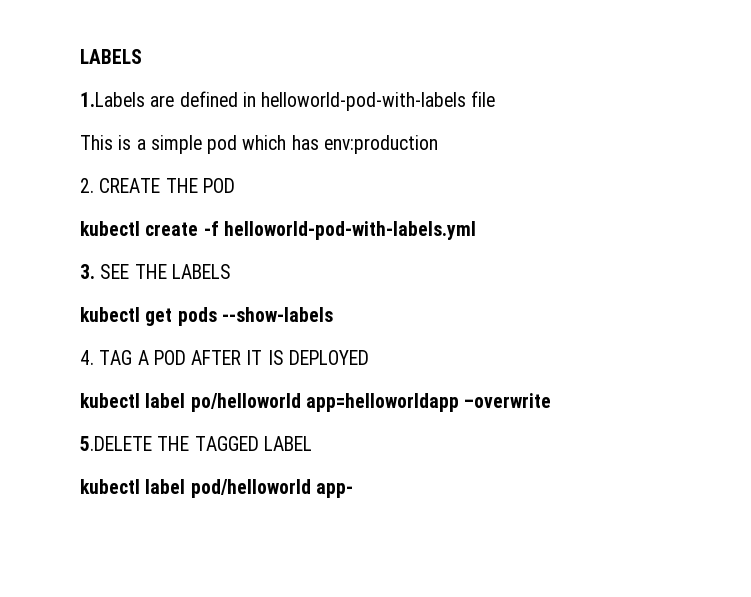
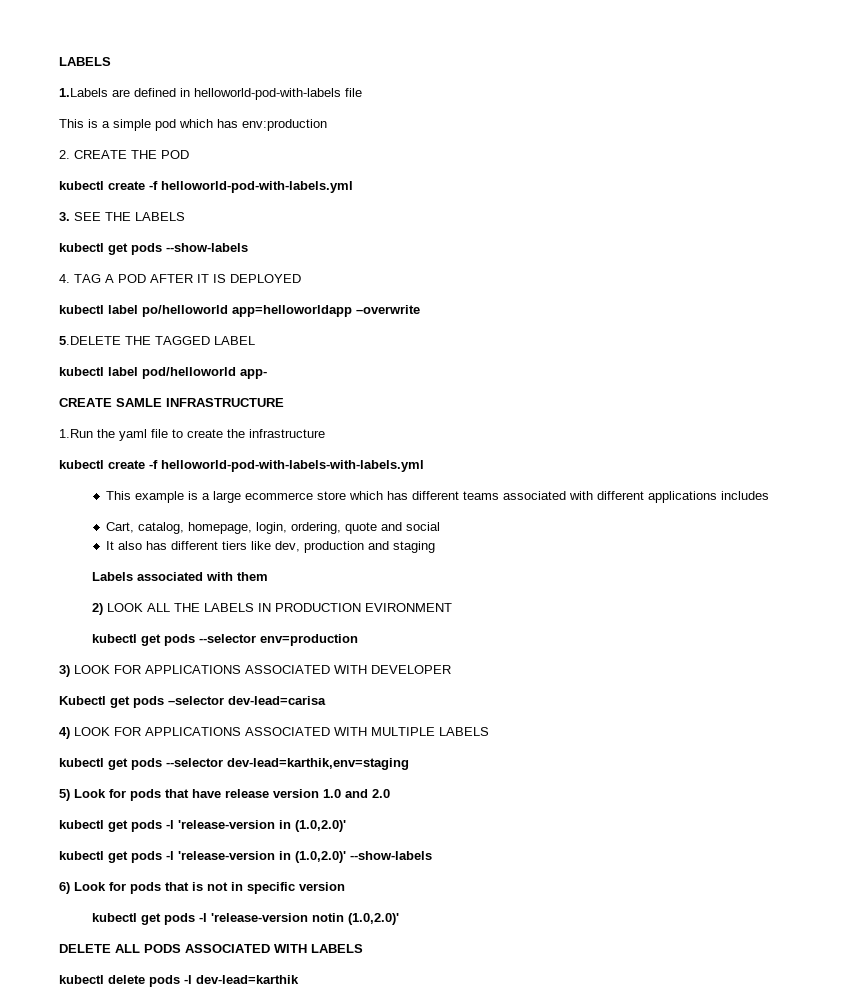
+ CREATE SAMLE INFRASTRUCTURE
+ 1.Run the yaml file to create the infrastructure
+ kubectl create -f helloworld-pod-with-labels-with-labels.yml
+ This example is a large ecommerce store which has different teams associated with different applications includes
+ Cart, catalog, homepage, login, ordering, quote and social
+ It also has different tiers like dev, production and staging
+ Labels associated with them
+ 2) LOOK ALL THE LABELS IN PRODUCTION EVIRONMENT
+ kubectl get pods --selector env=production
+ 3) LOOK FOR APPLICATIONS ASSOCIATED WITH DEVELOPER
+ Kubectl get pods –selector dev-lead=carisa
+ 4) LOOK FOR APPLICATIONS ASSOCIATED WITH MULTIPLE LABELS
+ kubectl get pods --selector dev-lead=karthik,env=staging
+ 5) Look for pods that have release version 1.0 and 2.0
+ kubectl get pods -l 'release-version in (1.0,2.0)'
+ kubectl get pods -l 'release-version in (1.0,2.0)' --show-labels
+ 6) Look for pods that is not in specific version
+ kubectl get pods -l 'release-version notin (1.0,2.0)'
+ DELETE ALL PODS ASSOCIATED WITH LABELS
+ kubectl delete pods -l dev-lead=karthik

